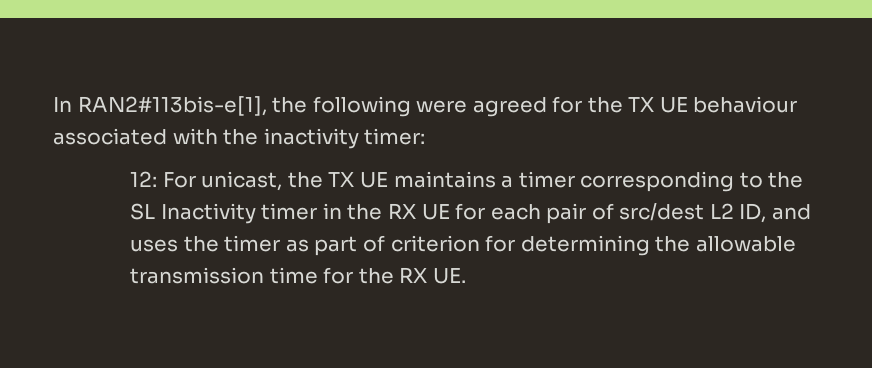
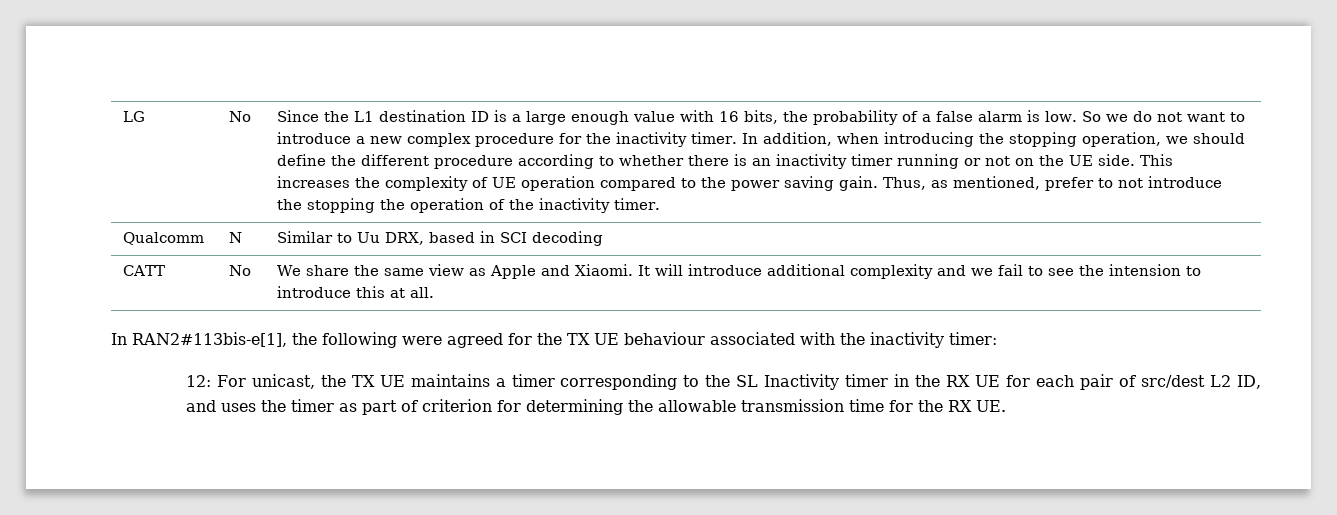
+ LG | No | Since the L1 destination ID is a large enough value with 16 bits, the probability of a false alarm is low. So we do not want to introduce a new complex procedure for the inactivity timer. In addition, when introducing the stopping operation, we should define the different procedure according to whether there is an inactivity timer running or not on the UE side. This increases the complexity of UE operation compared to the power saving gain. Thus, as mentioned, prefer to not introduce the stopping the operation of the inactivity timer.
+ Qualcomm | N | Similar to Uu DRX, based in SCI decoding
+ CATT | No | We share the same view as Apple and Xiaomi. It will introduce additional complexity and we fail to see the intension to introduce this at all.

